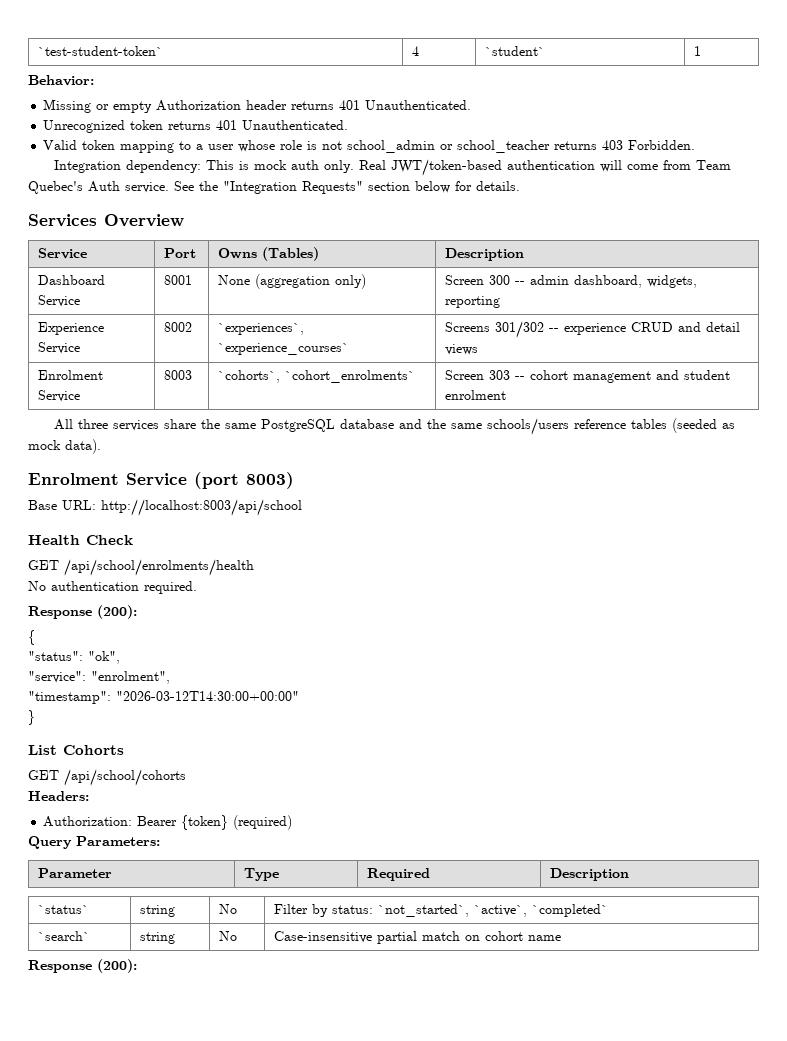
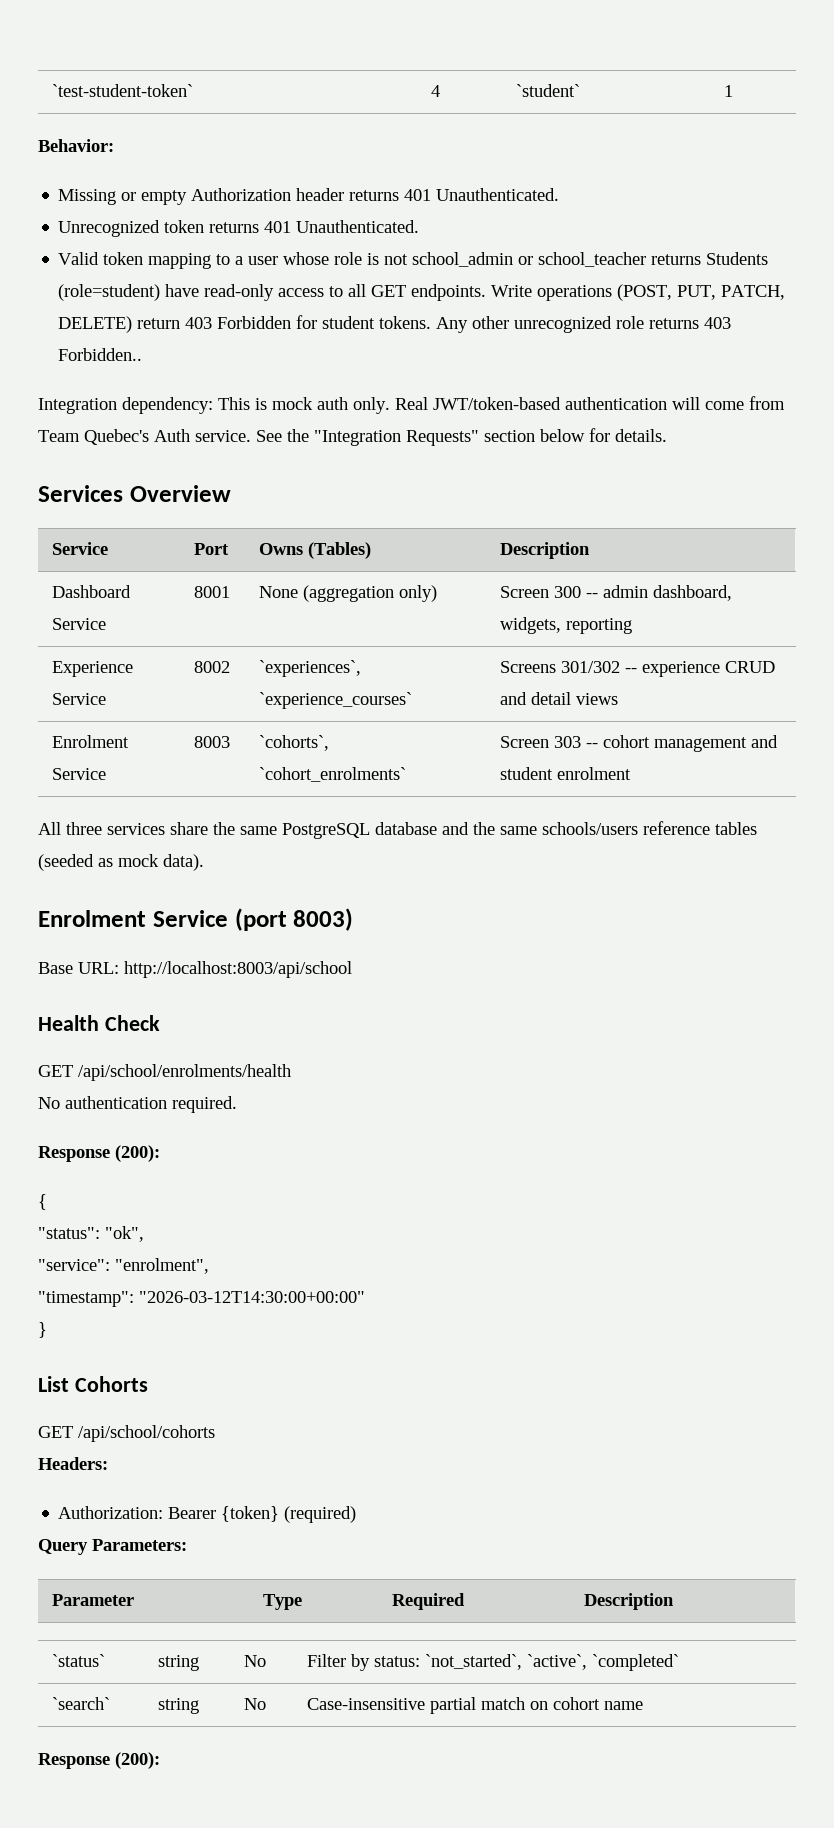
- Valid token mapping to a user whose role is not school_admin or school_teacher returns 403 Forbidden.
+ Valid token mapping to a user whose role is not school_admin or school_teacher returns Students (role=student) have read-only access to all GET endpoints. Write operations (POST, PUT, PATCH, DELETE) return 403 Forbidden for student tokens. Any other unrecognized role returns 403 Forbidden..

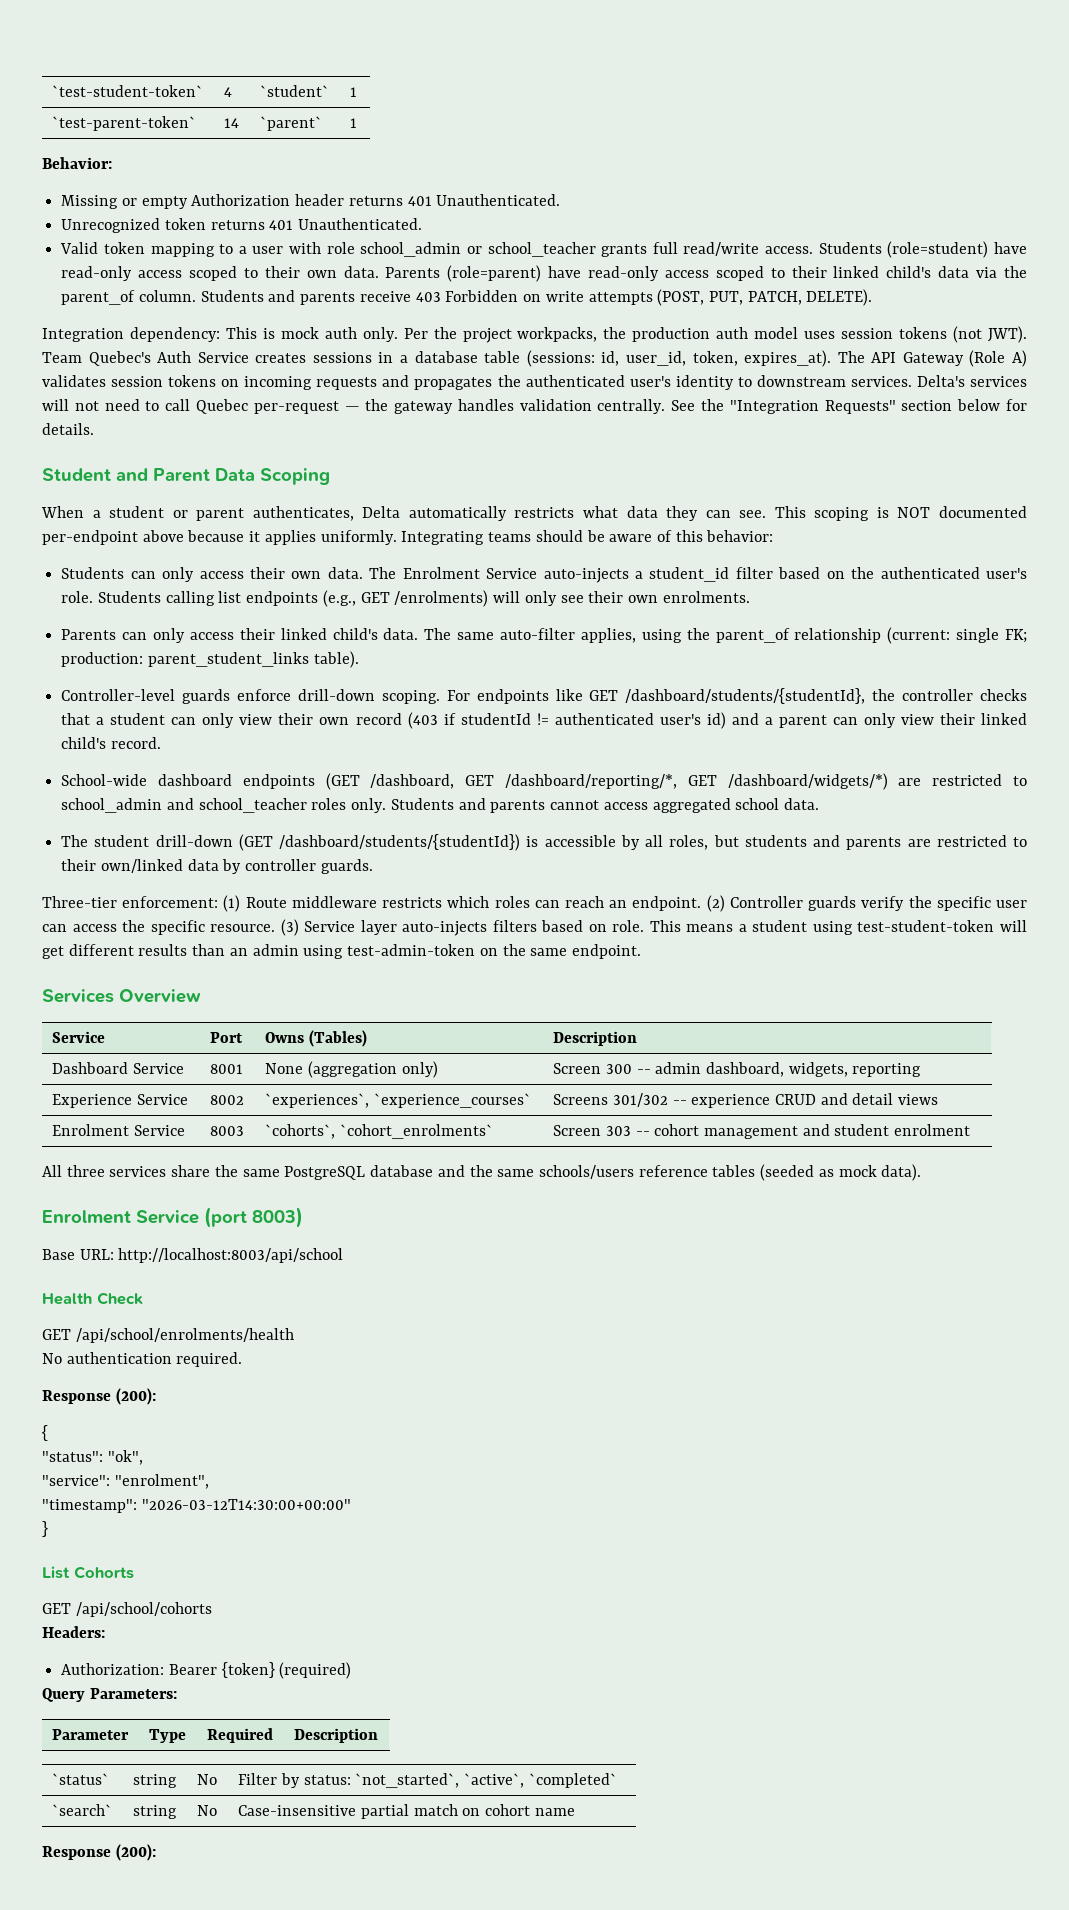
+ `test-parent-token` | 14 | `parent` | 1
- Valid token mapping to a user whose role is not school_admin or school_teacher returns Students (role=student) have read-only access to all GET endpoints. Write operations (POST, PUT, PATCH, DELETE) return 403 Forbidden for student tokens. Any other unrecognized role returns 403 Forbidden..
+ Valid token mapping to a user with role school_admin or school_teacher grants full read/write access. Students (role=student) have read-only access scoped to their own data. Parents (role=parent) have read-only access scoped to their linked child's data via the parent_of column. Students and parents receive 403 Forbidden on write attempts (POST, PUT, PATCH, DELETE).
- Real JWT/token-based authentication will come from Team Quebec's Auth service.
+ Per the project workpacks, the production auth model uses session tokens (not JWT). Team Quebec's Auth Service creates sessions in a database table (sessions: id, user_id, token, expires_at). The API Gateway (Role A) validates session tokens on incoming requests and propagates the authenticated user's identity to downstream services. Delta's services will not need to call Quebec per-request — the gateway handles validation centrally.
+ Student and Parent Data Scoping
+ When a student or parent authenticates, Delta automatically restricts what data they can see. This scoping is NOT documented per-endpoint above because it applies uniformly. Integrating teams should be aware of this behavior:
+ Students can only access their own data. The Enrolment Service auto-injects a student_id filter based on the authenticated user's role. Students calling list endpoints (e.g., GET /enrolments) will only see their own enrolments.
+ Parents can only access their linked child's data. The same auto-filter applies, using the parent_of relationship (current: single FK; production: parent_student_links table).
+ Controller-level guards enforce drill-down scoping. For endpoints like GET /dashboard/students/{studentId}, the controller checks that a student can only view their own record (403 if studentId != authenticated user's id) and a parent can only view their linked child's record.
+ School-wide dashboard endpoints (GET /dashboard, GET /dashboard/reporting/*, GET /dashboard/widgets/*) are restricted to school_admin and school_teacher roles only. Students and parents cannot access aggregated school data.
+ The student drill-down (GET /dashboard/students/{studentId}) is accessible by all roles, but students and parents are restricted to their own/linked data by controller guards.
+ Three-tier enforcement: (1) Route middleware restricts which roles can reach an endpoint. (2) Controller guards verify the specific user can access the specific resource. (3) Service layer auto-injects filters based on role. This means a student using test-student-token will get different results than an admin using test-admin-token on the same endpoint.

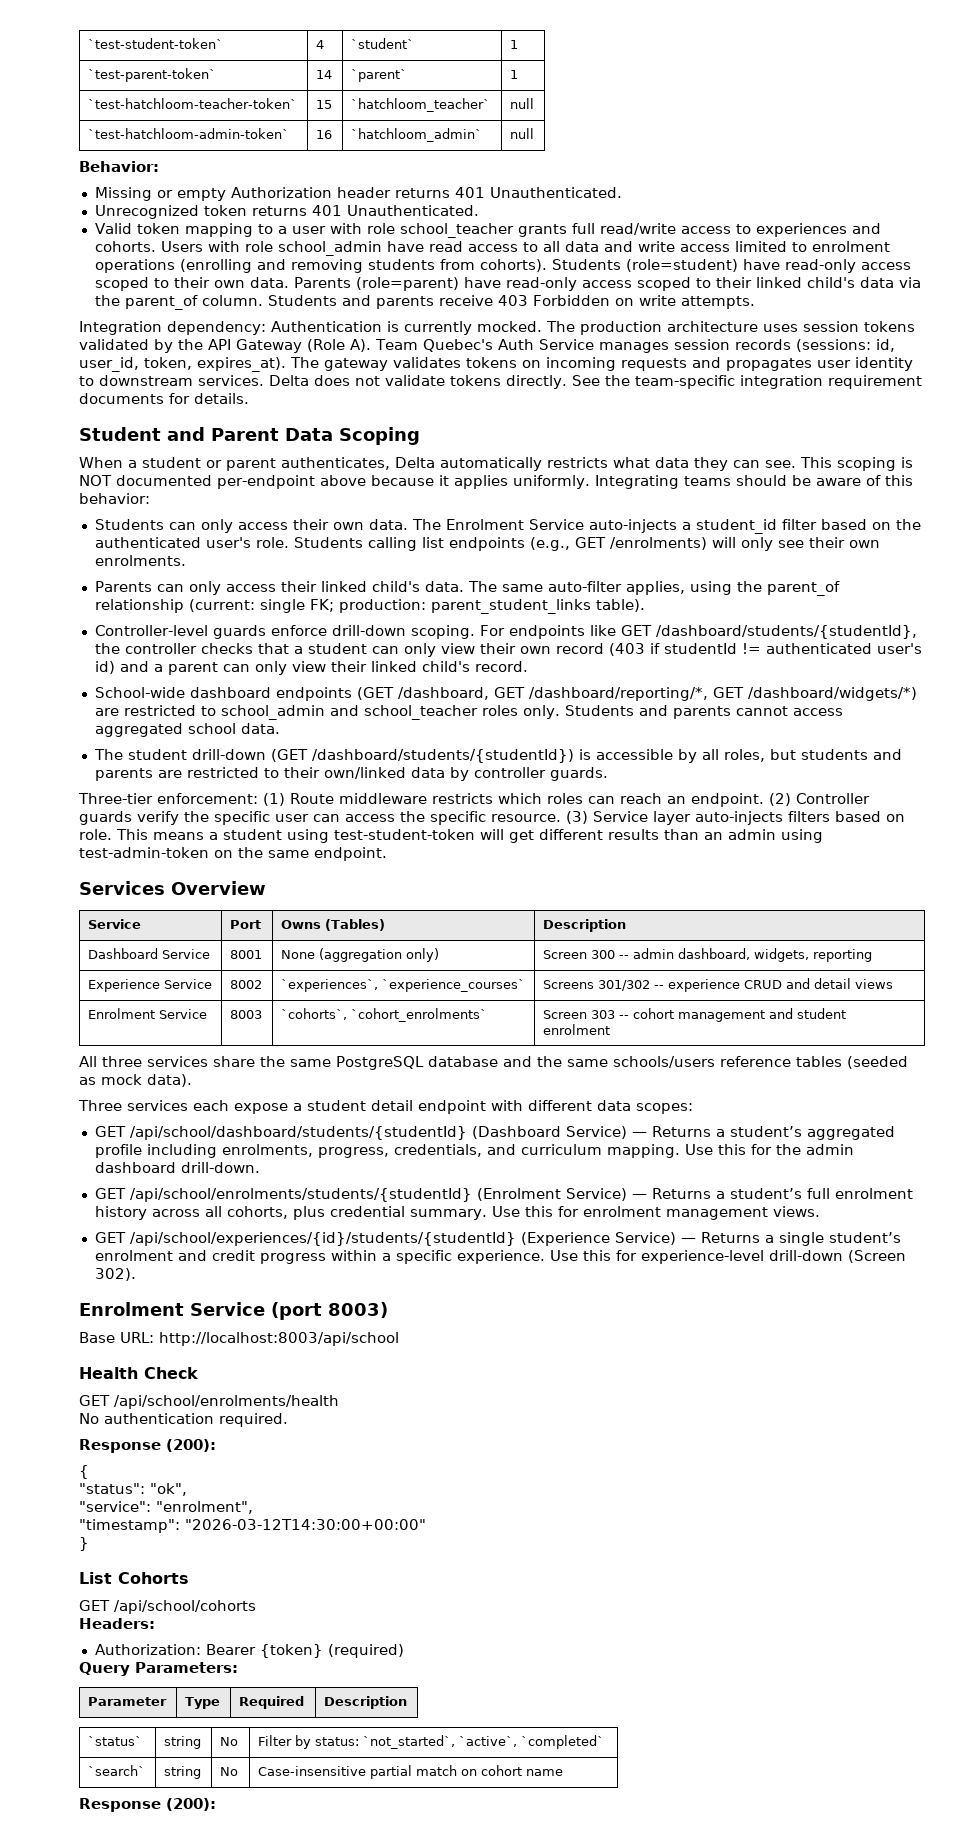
+ `test-hatchloom-teacher-token` | 15 | `hatchloom_teacher` | null
+ `test-hatchloom-admin-token` | 16 | `hatchloom_admin` | null
- Valid token mapping to a user with role school_admin or school_teacher grants full read/write access.
+ Valid token mapping to a user with role school_teacher grants full read/write access to experiences and cohorts. Users with role school_admin have read access to all data and write access limited to enrolment operations (enrolling and removing students from cohorts).
- Students and parents receive 403 Forbidden on write attempts (POST, PUT, PATCH, DELETE).
- Integration dependency: This is mock auth only. Per the project workpacks, the production auth model uses session tokens (not JWT). Team Quebec's Auth Service creates sessions in a database table (sessions: id, user_id, token, expires_at).
+ Students and parents receive 403 Forbidden on write attempts.
+ Integration dependency: Authentication is currently mocked. The production architecture uses session tokens validated by the API Gateway (Role A). Team Quebec's Auth Service manages session records (sessions: id, user_id, token, expires_at).
- The API Gateway (Role A) validates session tokens on incoming requests and propagates the authenticated user's identity to downstream services.
+ The gateway validates tokens on incoming requests and propagates user identity to downstream services.
- Delta's services will not need to call Quebec per-request — the gateway handles validation centrally. See the "Integration Requests" section below for details.
+ Delta does not validate tokens directly. See the team-specific integration requirement documents for details.
+ Three services each expose a student detail endpoint with different data scopes:
+ GET /api/school/dashboard/students/{studentId} (Dashboard Service) — Returns a student’s aggregated profile including enrolments, progress, credentials, and curriculum mapping. Use this for the admin dashboard drill-down.
+ GET /api/school/enrolments/students/{studentId} (Enrolment Service) — Returns a student’s full enrolment history across all cohorts, plus credential summary. Use this for enrolment management views.
+ GET /api/school/experiences/{id}/students/{studentId} (Experience Service) — Returns a single student’s enrolment and credit progress within a specific experience. Use this for experience-level drill-down (Screen 302).

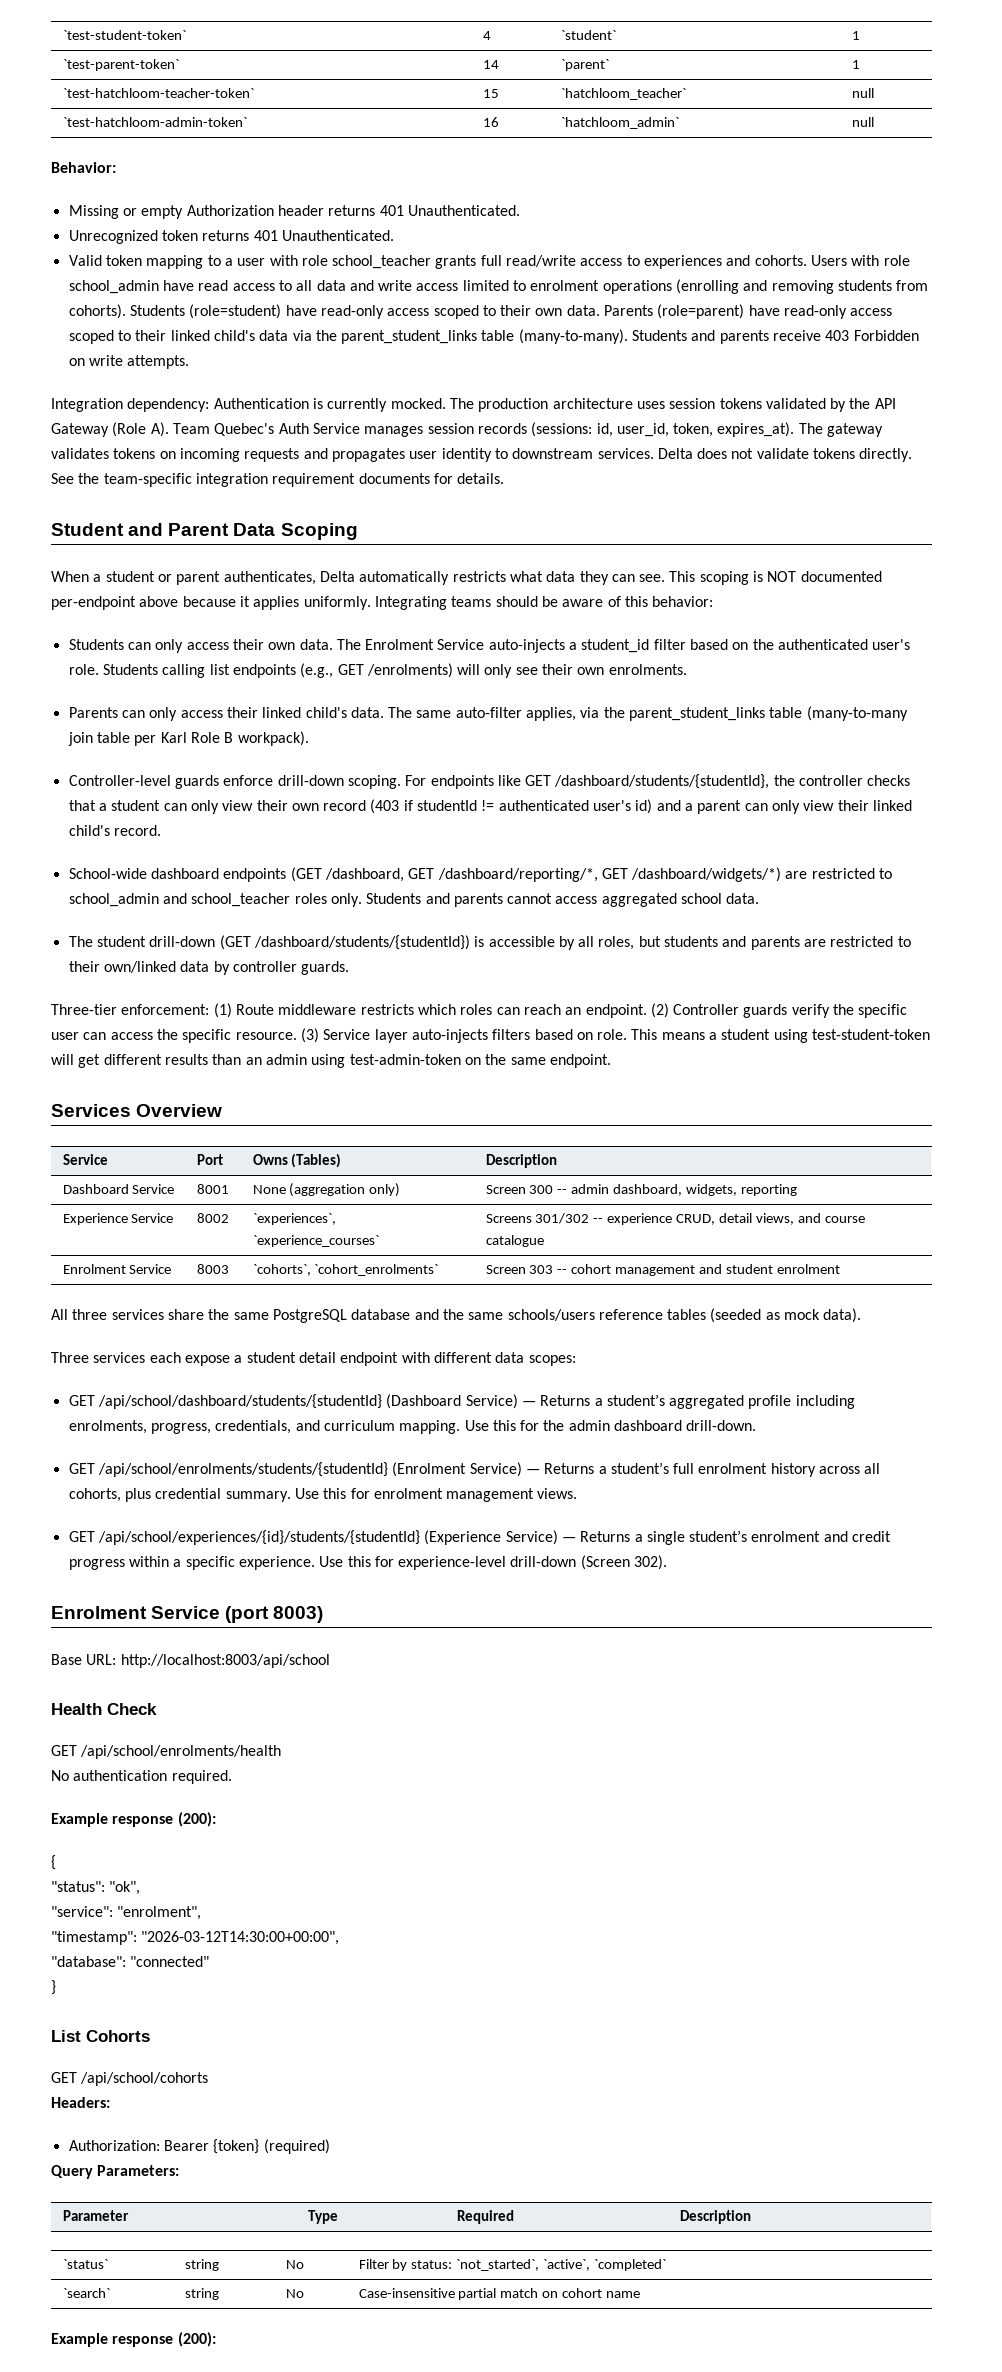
- Parents (role=parent) have read-only access scoped to their linked child's data via the parent_of column.
+ Parents (role=parent) have read-only access scoped to their linked child's data via the parent_student_links table (many-to-many).
- The same auto-filter applies, using the parent_of relationship (current: single FK; production: parent_student_links table).
+ The same auto-filter applies, via the parent_student_links table (many-to-many join table per Karl Role B workpack).
- Experience Service | 8002 | `experiences`, `experience_courses` | Screens 301/302 -- experience CRUD and detail views
+ Experience Service | 8002 | `experiences`, `experience_courses` | Screens 301/302 -- experience CRUD, detail views, and course catalogue
  No authentication required.
- Response (200):
+ Example response (200):
- "timestamp": "2026-03-12T14:30:00+00:00"
+ "timestamp": "2026-03-12T14:30:00+00:00",
+ "database": "connected"
  `search` | string | No | Case-insensitive partial match on cohort name
- Response (200):
+ Example response (200):

